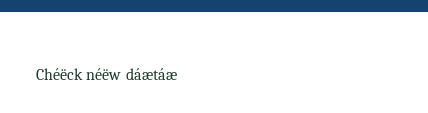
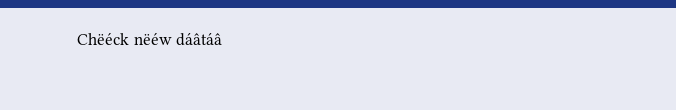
- Chéëck néëw dáætáæ
+ Chëéck nëéw dáâtáâ

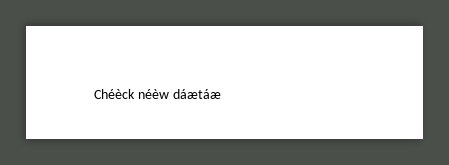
- Chëéck nëéw dáâtáâ
+ Chéèck néèw dáætáæ

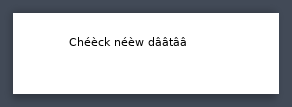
- Chéèck néèw dáætáæ
+ Chéèck néèw dââtââ

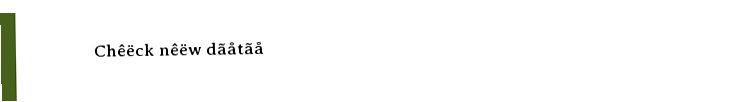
- Chéèck néèw dââtââ
+ Chêëck nêëw dãåtãå

